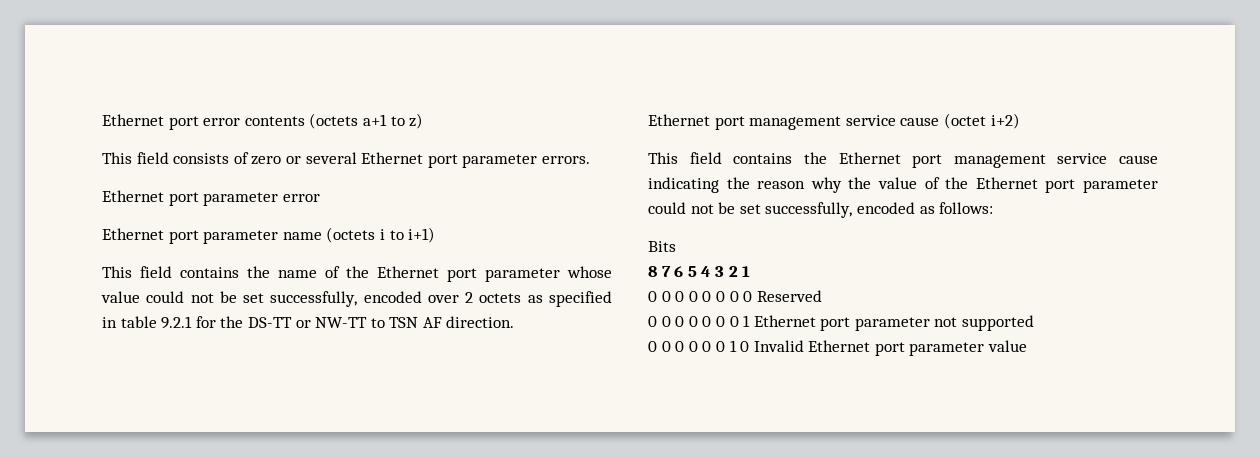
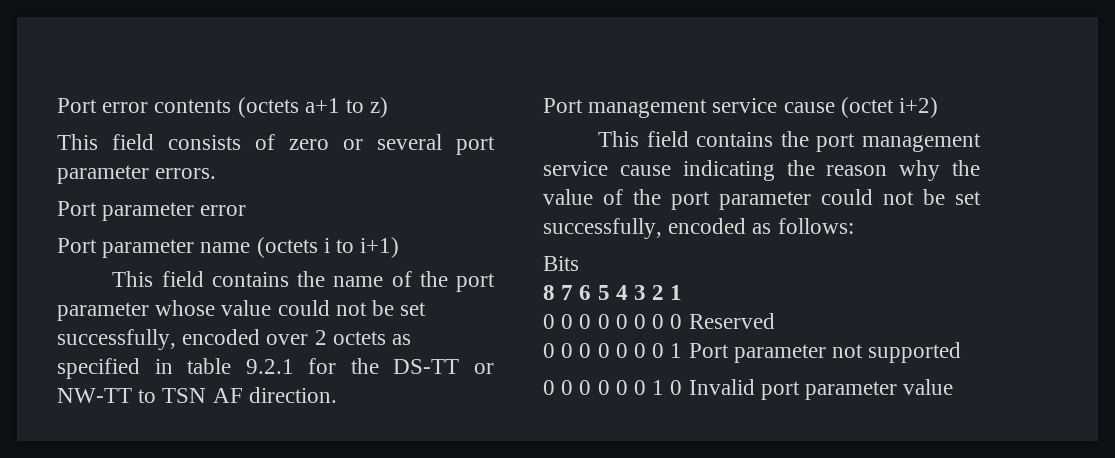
- Ethernet port error contents (octets a+1 to z)
+ Port error contents (octets a+1 to z)
- This field consists of zero or several Ethernet port parameter errors.
+ This field consists of zero or several port parameter errors.
- Ethernet port parameter error
+ Port parameter error
- Ethernet port parameter name (octets i to i+1)
+ Port parameter name (octets i to i+1)
- This field contains the name of the Ethernet port parameter whose value could not be set successfully, encoded over 2 octets as specified in table 9.2.1 for the DS-TT or NW-TT to TSN AF direction.
+ This field contains the name of the port parameter whose value could not be set successfully, encoded over 2 octets as specified in table 9.2.1 for the DS-TT or NW-TT to TSN AF direction.
- Ethernet port management service cause (octet i+2)
+ Port management service cause (octet i+2)
- This field contains the Ethernet port management service cause indicating the reason why the value of the Ethernet port parameter could not be set successfully, encoded as follows:
+ This field contains the port management service cause indicating the reason why the value of the port parameter could not be set successfully, encoded as follows:
- 0 0 0 0 0 0 0 1 Ethernet port parameter not supported
+ 0 0 0 0 0 0 0 1 Port parameter not supported
- 0 0 0 0 0 0 1 0 Invalid Ethernet port parameter value
+ 0 0 0 0 0 0 1 0 Invalid port parameter value

